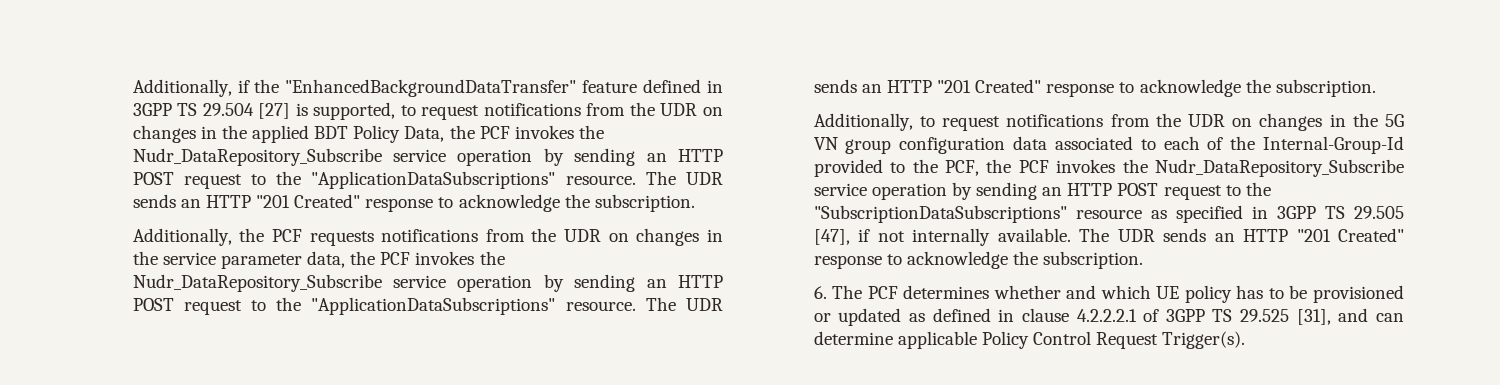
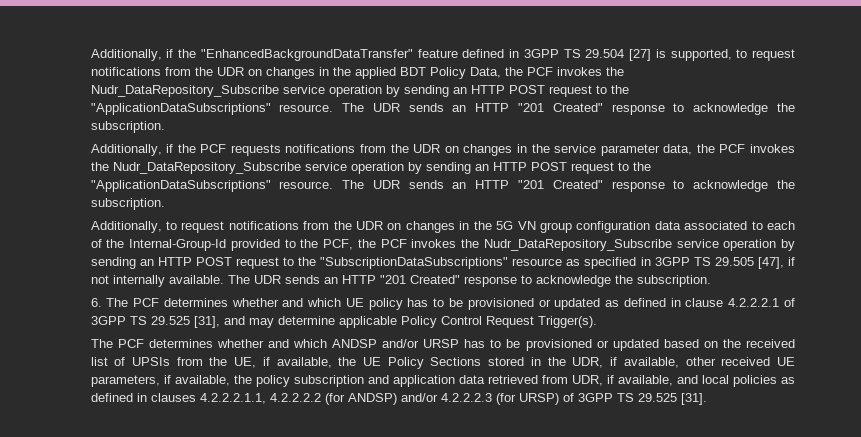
- Additionally, the PCF requests notifications from the UDR on changes in the service parameter data, the PCF invokes the Nudr_DataRepository_Subscribe service operation by sending an HTTP POST request to the "ApplicationDataSubscriptions" resource.
+ Additionally, if the PCF requests notifications from the UDR on changes in the service parameter data, the PCF invokes the Nudr_DataRepository_Subscribe service operation by sending an HTTP POST request to the "ApplicationDataSubscriptions" resource.
- 6. The PCF determines whether and which UE policy has to be provisioned or updated as defined in clause 4.2.2.2.1 of 3GPP TS 29.525 [31], and can determine applicable Policy Control Request Trigger(s).
+ 6. The PCF determines whether and which UE policy has to be provisioned or updated as defined in clause 4.2.2.2.1 of 3GPP TS 29.525 [31], and may determine applicable Policy Control Request Trigger(s).
+ The PCF determines whether and which ANDSP and/or URSP has to be provisioned or updated based on the received list of UPSIs from the UE, if available, the UE Policy Sections stored in the UDR, if available, other received UE parameters, if available, the policy subscription and application data retrieved from UDR, if available, and local policies as defined in clauses 4.2.2.2.1.1, 4.2.2.2.2 (for ANDSP) and/or 4.2.2.2.3 (for URSP) of 3GPP TS 29.525 [31].

